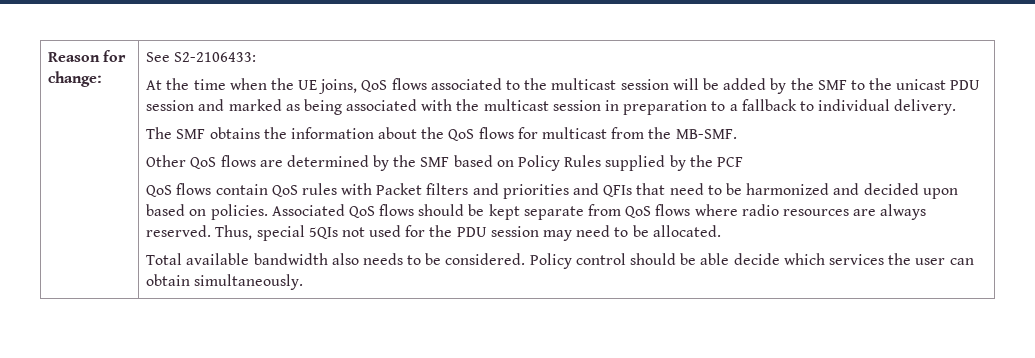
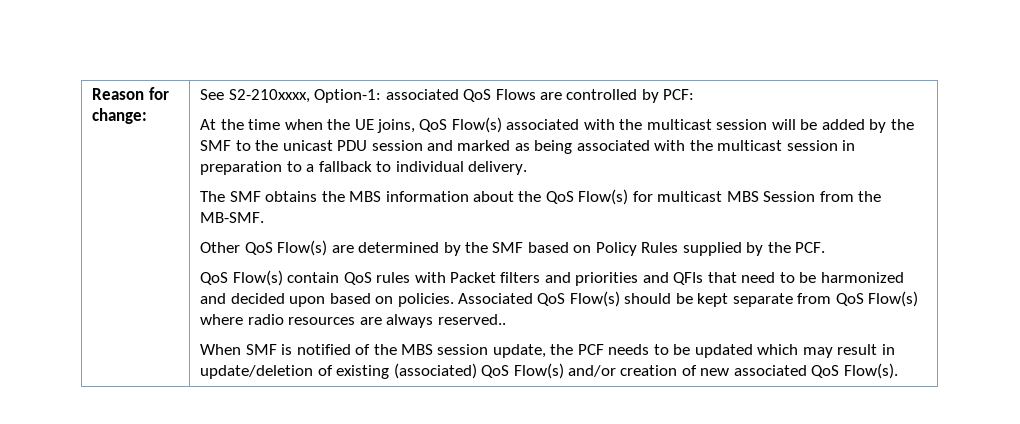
- See S2-2106433:
+ See S2-210xxxx, Option-1: associated QoS Flows are controlled by PCF:
- At the time when the UE joins, QoS flows associated to the multicast session will be added by the SMF to the unicast PDU session and marked as being associated with the multicast session in preparation to a fallback to individual delivery.
+ At the time when the UE joins, QoS Flow(s) associated with the multicast session will be added by the SMF to the unicast PDU session and marked as being associated with the multicast session in preparation to a fallback to individual delivery.
- The SMF obtains the information about the QoS flows for multicast from the MB-SMF.
+ The SMF obtains the MBS information about the QoS Flow(s) for multicast MBS Session from the MB-SMF.
- Other QoS flows are determined by the SMF based on Policy Rules supplied by the PCF
- QoS flows contain QoS rules with Packet filters and priorities and QFIs that need to be harmonized and decided upon based on policies.
+ Other QoS Flow(s) are determined by the SMF based on Policy Rules supplied by the PCF.
+ QoS Flow(s) contain QoS rules with Packet filters and priorities and QFIs that need to be harmonized and decided upon based on policies.
- Associated QoS flows should be kept separate from QoS flows where radio resources are always reserved. Thus, special 5QIs not used for the PDU session may need to be allocated.
- Total available bandwidth also needs to be considered. Policy control should be able decide which services the user can obtain simultaneously.
+ Associated QoS Flow(s) should be kept separate from QoS Flow(s) where radio resources are always reserved..
+ When SMF is notified of the MBS session update, the PCF needs to be updated which may result in update/deletion of existing (associated) QoS Flow(s) and/or creation of new associated QoS Flow(s).

